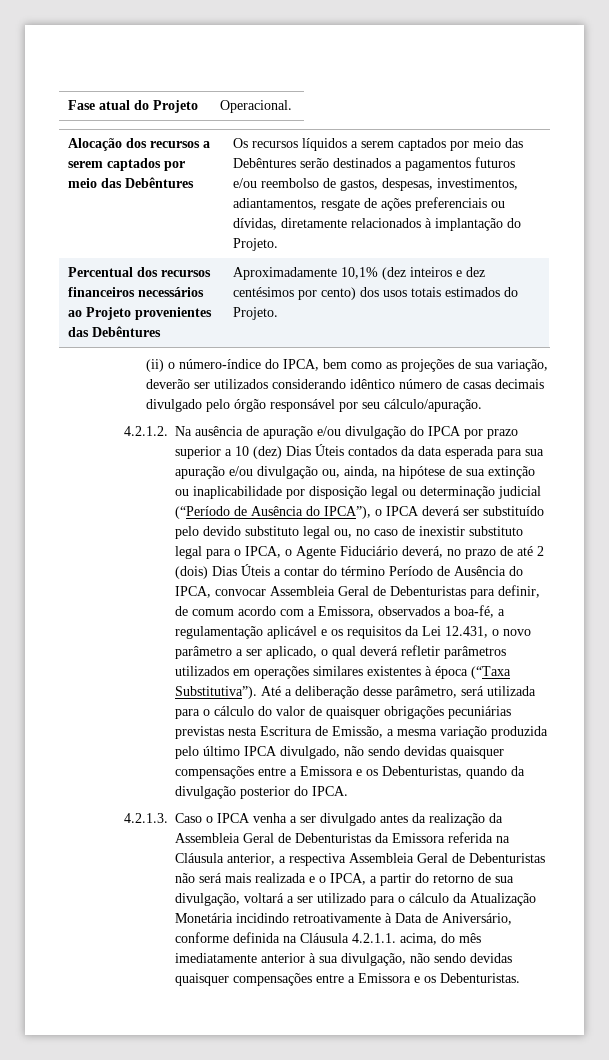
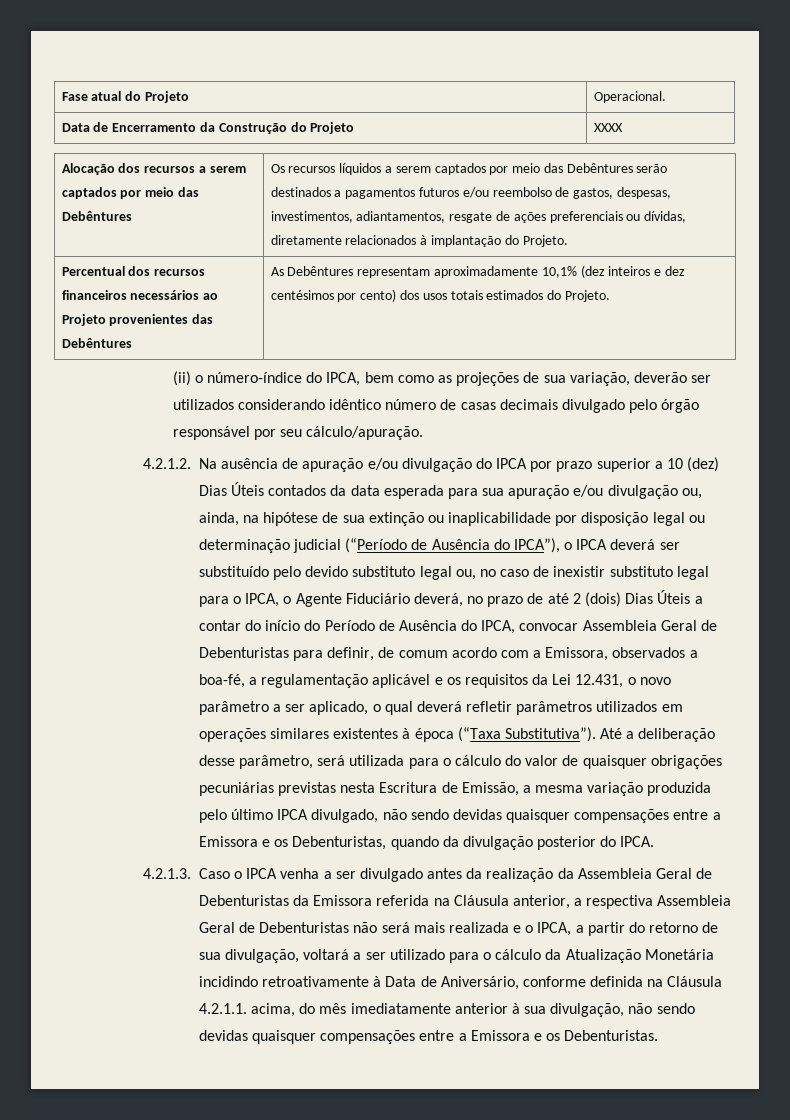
+ Data de Encerramento da Construção do Projeto | XXXX
- Percentual dos recursos financeiros necessários ao Projeto provenientes das Debêntures | Aproximadamente 10,1% (dez inteiros e dez centésimos por cento) dos usos totais estimados do Projeto.
+ Percentual dos recursos financeiros necessários ao Projeto provenientes das Debêntures | As Debêntures representam aproximadamente 10,1% (dez inteiros e dez centésimos por cento) dos usos totais estimados do Projeto.
- 4.2.1.2. Na ausência de apuração e/ou divulgação do IPCA por prazo superior a 10 (dez) Dias Úteis contados da data esperada para sua apuração e/ou divulgação ou, ainda, na hipótese de sua extinção ou inaplicabilidade por disposição legal ou determinação judicial (“Período de Ausência do IPCA”), o IPCA deverá ser substituído pelo devido substituto legal ou, no caso de inexistir substituto legal para o IPCA, o Agente Fiduciário deverá, no prazo de até 2 (dois) Dias Úteis a contar do término Período de Ausência do IPCA, convocar Assembleia Geral de Debenturistas para definir, de comum acordo com a Emissora, observados a boa-fé, a regulamentação aplicável e os requisitos da Lei 12.431, o novo parâmetro a ser aplicado, o qual deverá refletir parâmetros utilizados em operações similares existentes à época (“Taxa Substitutiva”).
+ 4.2.1.2. Na ausência de apuração e/ou divulgação do IPCA por prazo superior a 10 (dez) Dias Úteis contados da data esperada para sua apuração e/ou divulgação ou, ainda, na hipótese de sua extinção ou inaplicabilidade por disposição legal ou determinação judicial (“Período de Ausência do IPCA”), o IPCA deverá ser substituído pelo devido substituto legal ou, no caso de inexistir substituto legal para o IPCA, o Agente Fiduciário deverá, no prazo de até 2 (dois) Dias Úteis a contar do início do Período de Ausência do IPCA, convocar Assembleia Geral de Debenturistas para definir, de comum acordo com a Emissora, observados a boa-fé, a regulamentação aplicável e os requisitos da Lei 12.431, o novo parâmetro a ser aplicado, o qual deverá refletir parâmetros utilizados em operações similares existentes à época (“Taxa Substitutiva”).

